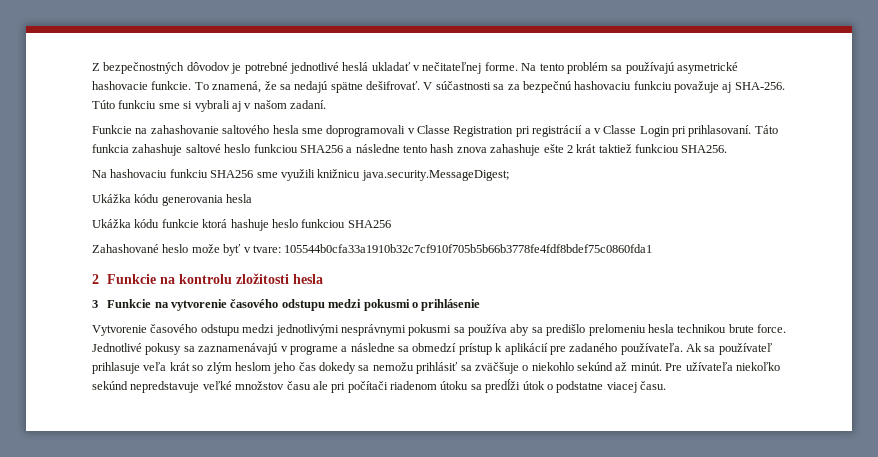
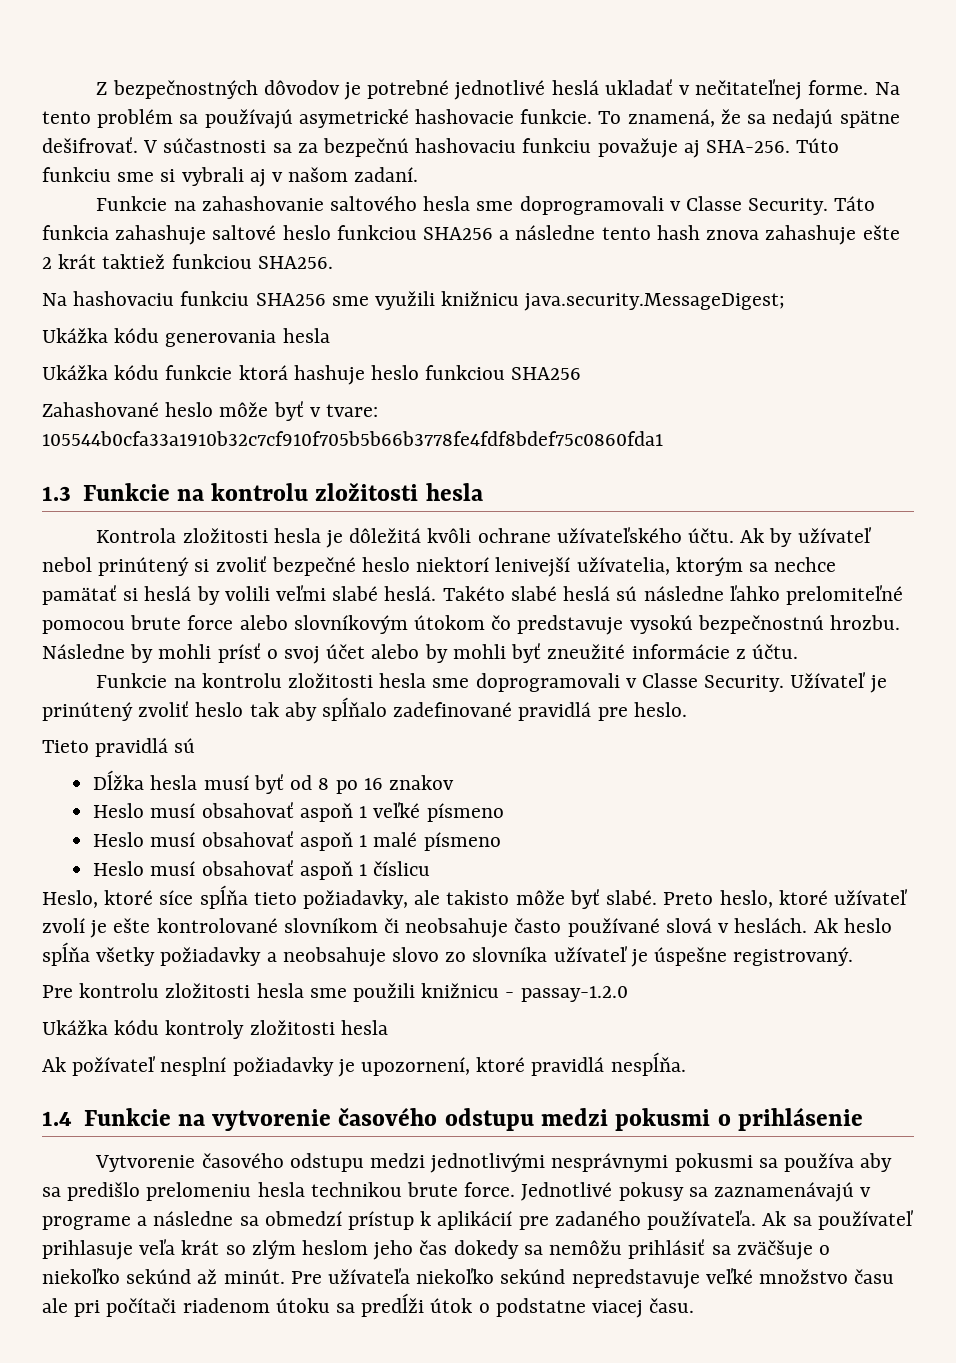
- Funkcie na zahashovanie saltového hesla sme doprogramovali v Classe Registration pri registrácií a v Classe Login pri prihlasovaní.
+ Funkcie na zahashovanie saltového hesla sme doprogramovali v Classe Security.
- Zahashované heslo može byť v tvare: 105544b0cfa33a1910b32c7cf910f705b5b66b3778fe4fdf8bdef75c0860fda1
+ Zahashované heslo môže byť v tvare: 105544b0cfa33a1910b32c7cf910f705b5b66b3778fe4fdf8bdef75c0860fda1
- 2 Funkcie na kontrolu zložitosti hesla
+ 1.3 Funkcie na kontrolu zložitosti hesla
- 3 Funkcie na vytvorenie časového odstupu medzi pokusmi o prihlásenie
+ Kontrola zložitosti hesla je dôležitá kvôli ochrane užívateľského účtu. Ak by užívateľ nebol prinútený si zvoliť bezpečné heslo niektorí lenivejší užívatelia, ktorým sa nechce pamätať si heslá by volili veľmi slabé heslá. Takéto slabé heslá sú následne ľahko prelomiteľné pomocou brute force alebo slovníkovým útokom čo predstavuje vysokú bezpečnostnú hrozbu. Následne by mohli prísť o svoj účet alebo by mohli byť zneužité informácie z účtu.
+ Funkcie na kontrolu zložitosti hesla sme doprogramovali v Classe Security. Užívateľ je prinútený zvoliť heslo tak aby spĺňalo zadefinované pravidlá pre heslo.
+ Tieto pravidlá sú
+ Dĺžka hesla musí byť od 8 po 16 znakov
+ Heslo musí obsahovať aspoň 1 veľké písmeno
+ Heslo musí obsahovať aspoň 1 malé písmeno
+ Heslo musí obsahovať aspoň 1 číslicu
+ Heslo, ktoré síce spĺňa tieto požiadavky, ale takisto môže byť slabé. Preto heslo, ktoré užívateľ zvolí je ešte kontrolované slovníkom či neobsahuje často používané slová v heslách. Ak heslo spĺňa všetky požiadavky a neobsahuje slovo zo slovníka užívateľ je úspešne registrovaný.
+ Pre kontrolu zložitosti hesla sme použili knižnicu - passay-1.2.0
+ Ukážka kódu kontroly zložitosti hesla
+ Ak požívateľ nesplní požiadavky je upozornení, ktoré pravidlá nespĺňa.
+ 1.4 Funkcie na vytvorenie časového odstupu medzi pokusmi o prihlásenie
- Ak sa používateľ prihlasuje veľa krát so zlým heslom jeho čas dokedy sa nemožu prihlásiť sa zväčšuje o niekohlo sekúnd až minút.
+ Ak sa používateľ prihlasuje veľa krát so zlým heslom jeho čas dokedy sa nemôžu prihlásiť sa zväčšuje o niekoľko sekúnd až minút.
- Pre užívateľa niekoľko sekúnd nepredstavuje veľké množstov času ale pri počítači riadenom útoku sa predĺži útok o podstatne viacej času.
+ Pre užívateľa niekoľko sekúnd nepredstavuje veľké množstvo času ale pri počítači riadenom útoku sa predĺži útok o podstatne viacej času.

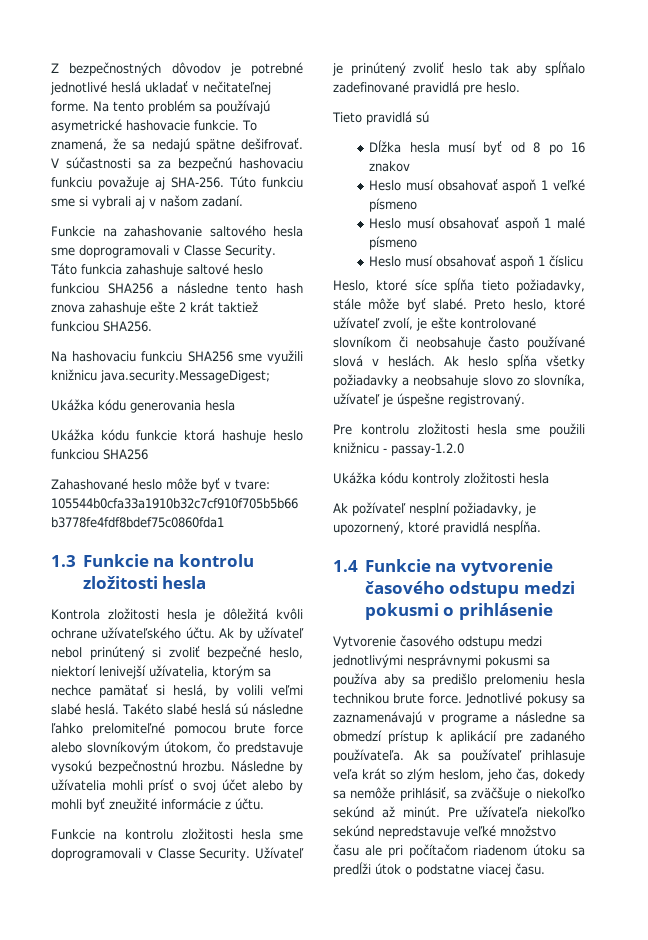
- Ak by užívateľ nebol prinútený si zvoliť bezpečné heslo niektorí lenivejší užívatelia, ktorým sa nechce pamätať si heslá by volili veľmi slabé heslá.
+ Ak by užívateľ nebol prinútený si zvoliť bezpečné heslo, niektorí lenivejší užívatelia, ktorým sa nechce pamätať si heslá, by volili veľmi slabé heslá.
- Takéto slabé heslá sú následne ľahko prelomiteľné pomocou brute force alebo slovníkovým útokom čo predstavuje vysokú bezpečnostnú hrozbu.
+ Takéto slabé heslá sú následne ľahko prelomiteľné pomocou brute force alebo slovníkovým útokom, čo predstavuje vysokú bezpečnostnú hrozbu.
- Následne by mohli prísť o svoj účet alebo by mohli byť zneužité informácie z účtu.
+ Následne by užívatelia mohli prísť o svoj účet alebo by mohli byť zneužité informácie z účtu.
- Heslo, ktoré síce spĺňa tieto požiadavky, ale takisto môže byť slabé.
+ Heslo, ktoré síce spĺňa tieto požiadavky, stále môže byť slabé.
- Preto heslo, ktoré užívateľ zvolí je ešte kontrolované slovníkom či neobsahuje často používané slová v heslách.
+ Preto heslo, ktoré užívateľ zvolí, je ešte kontrolované slovníkom či neobsahuje často používané slová v heslách.
- Ak heslo spĺňa všetky požiadavky a neobsahuje slovo zo slovníka užívateľ je úspešne registrovaný.
+ Ak heslo spĺňa všetky požiadavky a neobsahuje slovo zo slovníka, užívateľ je úspešne registrovaný.
- Ak požívateľ nesplní požiadavky je upozornení, ktoré pravidlá nespĺňa.
+ Ak požívateľ nesplní požiadavky, je upozornený, ktoré pravidlá nespĺňa.
- Ak sa používateľ prihlasuje veľa krát so zlým heslom jeho čas dokedy sa nemôžu prihlásiť sa zväčšuje o niekoľko sekúnd až minút.
+ Ak sa používateľ prihlasuje veľa krát so zlým heslom, jeho čas, dokedy sa nemôže prihlásiť, sa zväčšuje o niekoľko sekúnd až minút.
- Pre užívateľa niekoľko sekúnd nepredstavuje veľké množstvo času ale pri počítači riadenom útoku sa predĺži útok o podstatne viacej času.
+ Pre užívateľa niekoľko sekúnd nepredstavuje veľké množstvo času ale pri počítačom riadenom útoku sa predĺži útok o podstatne viacej času.

